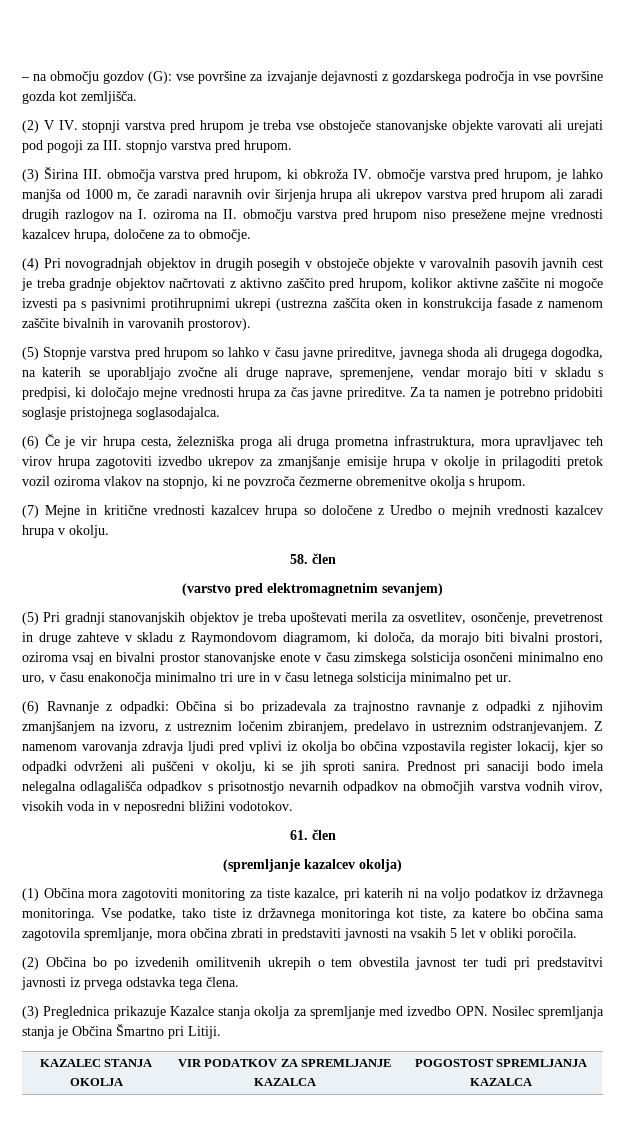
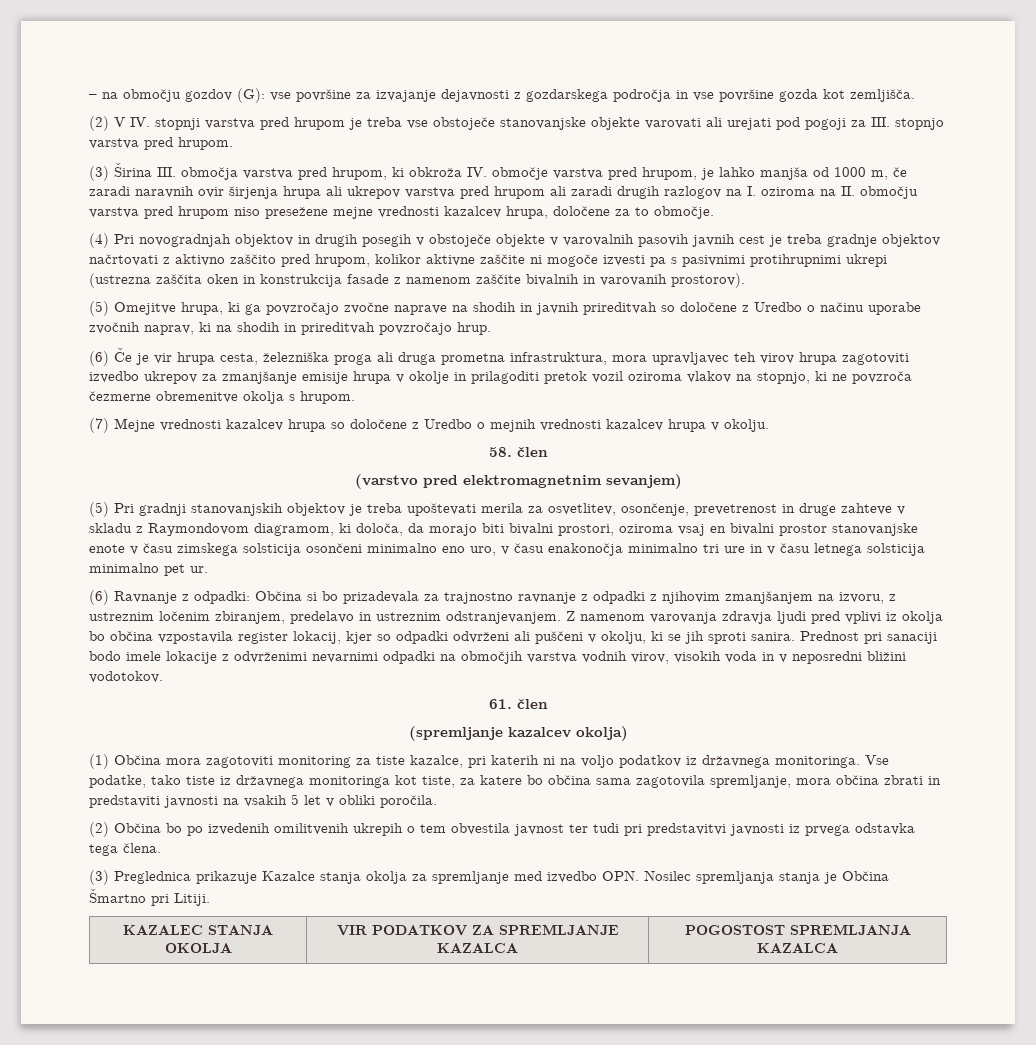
- (5) Stopnje varstva pred hrupom so lahko v času javne prireditve, javnega shoda ali drugega dogodka, na katerih se uporabljajo zvočne ali druge naprave, spremenjene, vendar morajo biti v skladu s predpisi, ki določajo mejne vrednosti hrupa za čas javne prireditve. Za ta namen je potrebno pridobiti soglasje pristojnega soglasodajalca.
+ (5) Omejitve hrupa, ki ga povzročajo zvočne naprave na shodih in javnih prireditvah so določene z Uredbo o načinu uporabe zvočnih naprav, ki na shodih in prireditvah povzročajo hrup.
- (7) Mejne in kritične vrednosti kazalcev hrupa so določene z Uredbo o mejnih vrednosti kazalcev hrupa v okolju.
+ (7) Mejne vrednosti kazalcev hrupa so določene z Uredbo o mejnih vrednosti kazalcev hrupa v okolju.
- Prednost pri sanaciji bodo imela nelegalna odlagališča odpadkov s prisotnostjo nevarnih odpadkov na območjih varstva vodnih virov, visokih voda in v neposredni bližini vodotokov.
+ Prednost pri sanaciji bodo imele lokacije z odvrženimi nevarnimi odpadki na območjih varstva vodnih virov, visokih voda in v neposredni bližini vodotokov.

